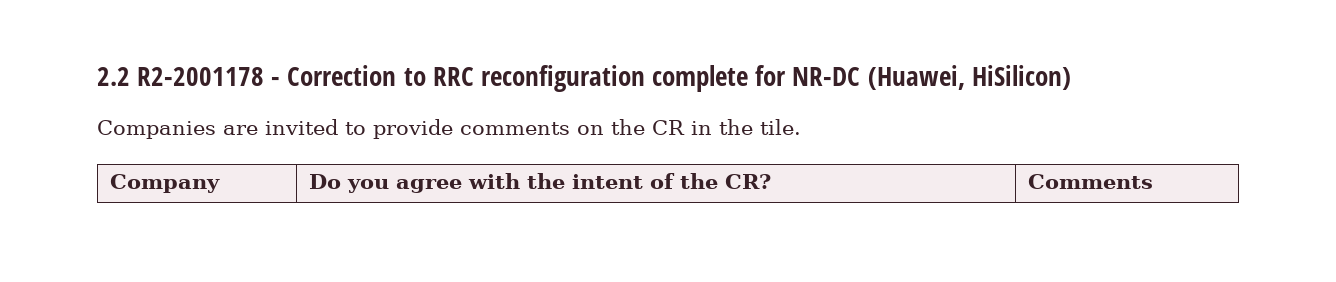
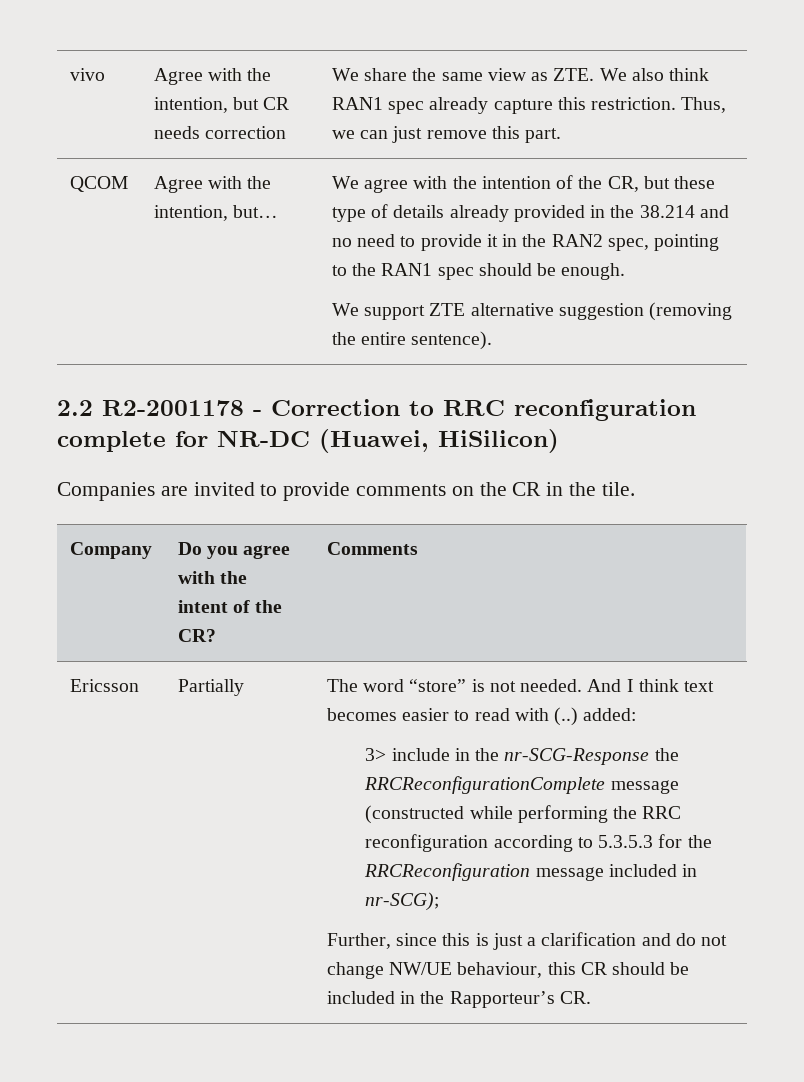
+ vivo | Agree with the intention, but CR needs correction | We share the same view as ZTE. We also think RAN1 spec already capture this restriction. Thus, we can just remove this part.
+ QCOM | Agree with the intention, but… | We agree with the intention of the CR, but these type of details already provided in the 38.214 and no need to provide it in the RAN2 spec, pointing to the RAN1 spec should be enough.
+ We support ZTE alternative suggestion (removing the entire sentence).
+ Ericsson | Partially | The word “store” is not needed. And I think text becomes easier to read with (..) added:
+ 3> include in the nr-SCG-Response the RRCReconfigurationComplete message (constructed while performing the RRC reconfiguration according to 5.3.5.3 for the RRCReconfiguration message included in nr-SCG);
+ Further, since this is just a clarification and do not change NW/UE behaviour, this CR should be included in the Rapporteur’s CR.

